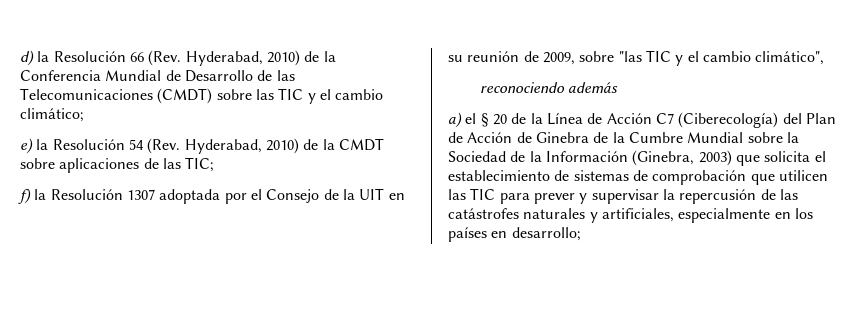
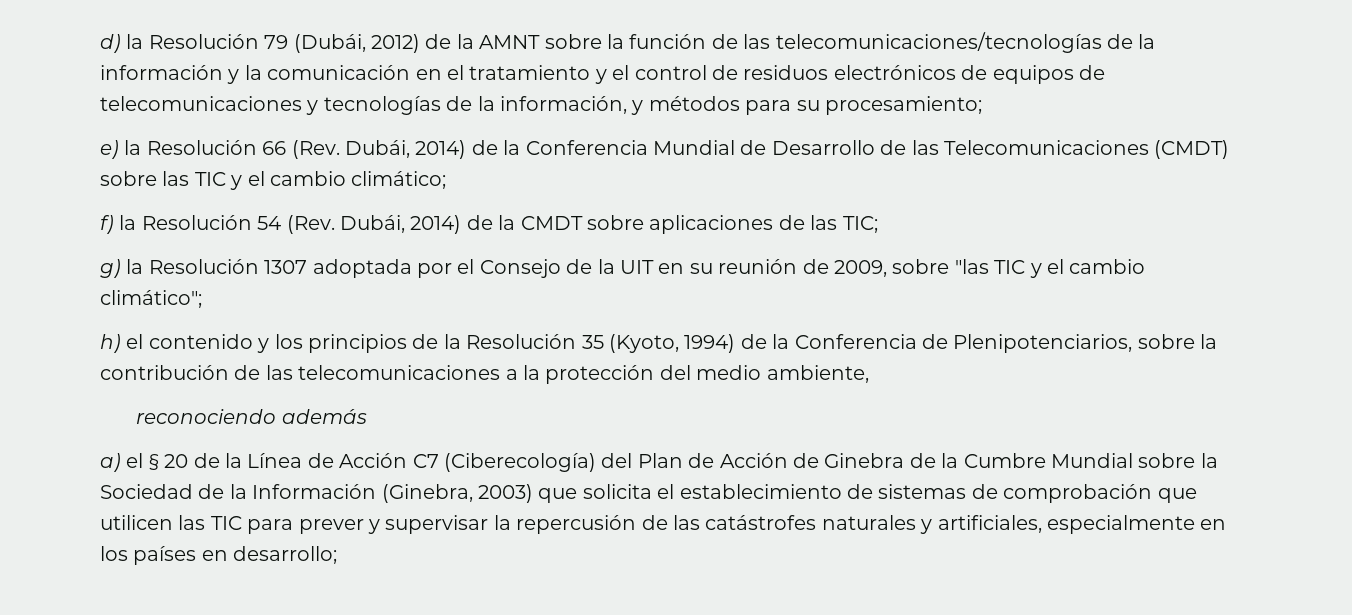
- d) la Resolución 66 (Rev. Hyderabad, 2010) de la Conferencia Mundial de Desarrollo de las Telecomunicaciones (CMDT) sobre las TIC y el cambio climático;
+ d) la Resolución 79 (Dubái, 2012) de la AMNT sobre la función de las telecomunicaciones/tecnologías de la información y la comunicación en el tratamiento y el control de residuos electrónicos de equipos de telecomunicaciones y tecnologías de la información, y métodos para su procesamiento;
+ e) la Resolución 66 (Rev. Dubái, 2014) de la Conferencia Mundial de Desarrollo de las Telecomunicaciones (CMDT) sobre las TIC y el cambio climático;
- e) la Resolución 54 (Rev. Hyderabad, 2010) de la CMDT sobre aplicaciones de las TIC;
+ f) la Resolución 54 (Rev. Dubái, 2014) de la CMDT sobre aplicaciones de las TIC;
- f) la Resolución 1307 adoptada por el Consejo de la UIT en su reunión de 2009, sobre "las TIC y el cambio climático",
+ g) la Resolución 1307 adoptada por el Consejo de la UIT en su reunión de 2009, sobre "las TIC y el cambio climático";
+ h) el contenido y los principios de la Resolución 35 (Kyoto, 1994) de la Conferencia de Plenipotenciarios, sobre la contribución de las telecomunicaciones a la protección del medio ambiente,

